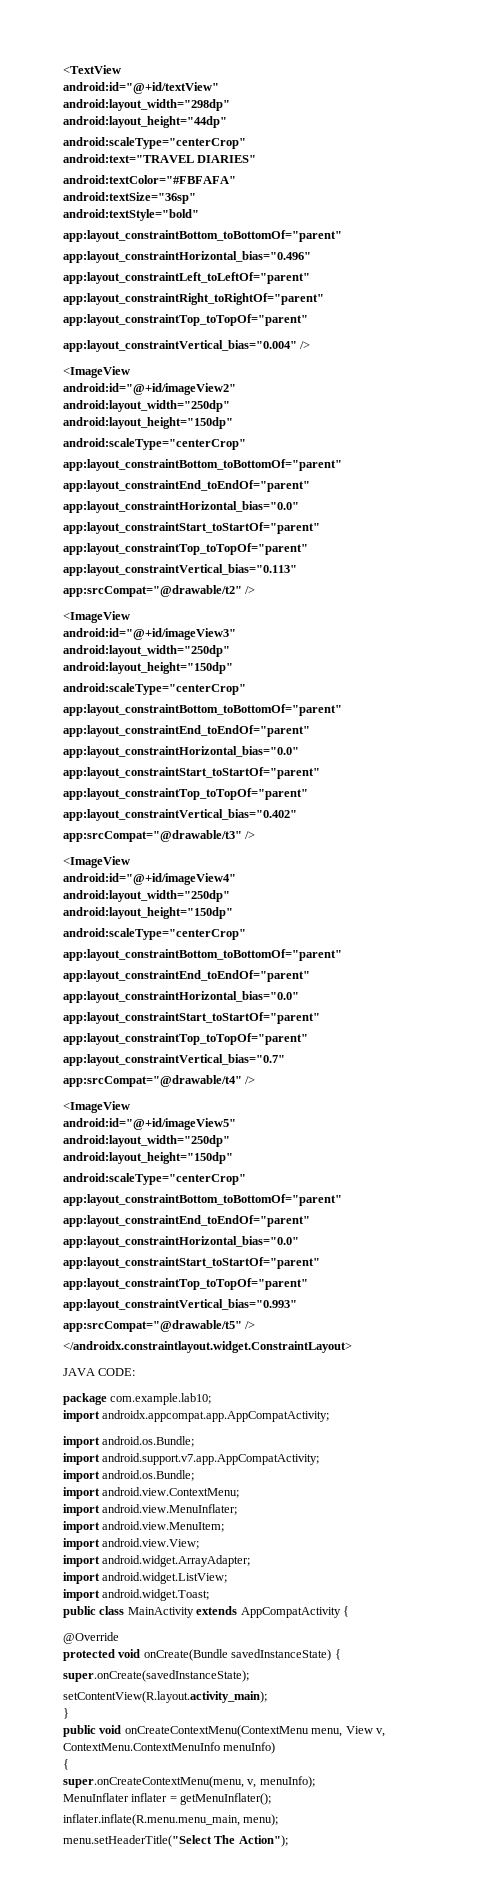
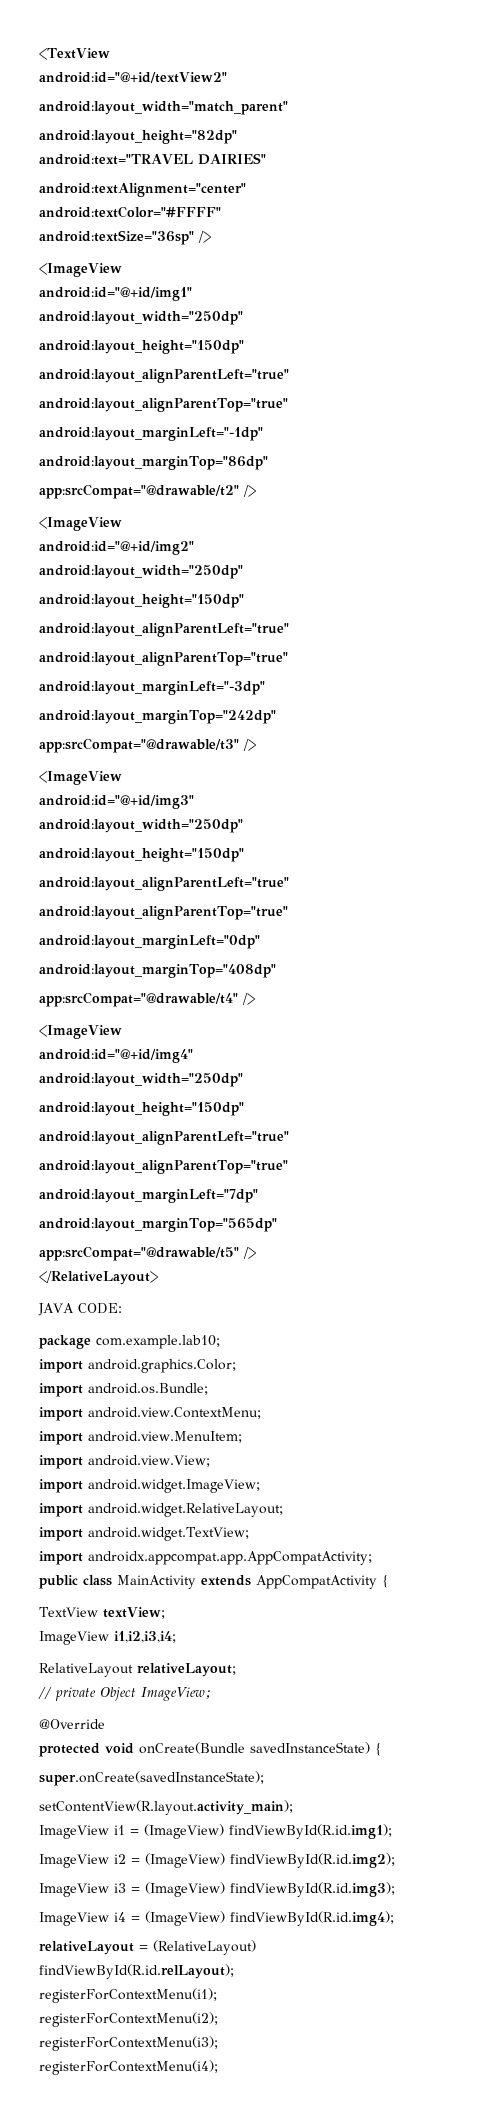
- android:id="@+id/textView"
- android:layout_width="298dp"
- android:layout_height="44dp"
- android:scaleType="centerCrop"
- android:text="TRAVEL DIARIES"
- android:textColor="#FBFAFA"
- android:textSize="36sp"
- android:textStyle="bold"
- app:layout_constraintBottom_toBottomOf="parent"
- app:layout_constraintHorizontal_bias="0.496"
- app:layout_constraintLeft_toLeftOf="parent"
- app:layout_constraintRight_toRightOf="parent"
- app:layout_constraintTop_toTopOf="parent"
- app:layout_constraintVertical_bias="0.004" />
+ android:id="@+id/textView2"
+ android:layout_width="match_parent"
+ android:layout_height="82dp"
+ android:text="TRAVEL DAIRIES"
+ android:textAlignment="center"
+ android:textColor="#FFFF"
+ android:textSize="36sp" />
  <ImageView
- android:id="@+id/imageView2"
+ android:id="@+id/img1"
  android:layout_width="250dp"
  android:layout_height="150dp"
- android:scaleType="centerCrop"
- app:layout_constraintBottom_toBottomOf="parent"
- app:layout_constraintEnd_toEndOf="parent"
- app:layout_constraintHorizontal_bias="0.0"
- app:layout_constraintStart_toStartOf="parent"
- app:layout_constraintTop_toTopOf="parent"
- app:layout_constraintVertical_bias="0.113"
+ android:layout_alignParentLeft="true"
+ android:layout_alignParentTop="true"
+ android:layout_marginLeft="-1dp"
+ android:layout_marginTop="86dp"
- android:id="@+id/imageView3"
+ android:id="@+id/img2"
  android:layout_width="250dp"
  android:layout_height="150dp"
- android:scaleType="centerCrop"
- app:layout_constraintBottom_toBottomOf="parent"
- app:layout_constraintEnd_toEndOf="parent"
- app:layout_constraintHorizontal_bias="0.0"
- app:layout_constraintStart_toStartOf="parent"
- app:layout_constraintTop_toTopOf="parent"
- app:layout_constraintVertical_bias="0.402"
+ android:layout_alignParentLeft="true"
+ android:layout_alignParentTop="true"
+ android:layout_marginLeft="-3dp"
+ android:layout_marginTop="242dp"
- android:id="@+id/imageView4"
+ android:id="@+id/img3"
  android:layout_width="250dp"
  android:layout_height="150dp"
- android:scaleType="centerCrop"
- app:layout_constraintBottom_toBottomOf="parent"
- app:layout_constraintEnd_toEndOf="parent"
- app:layout_constraintHorizontal_bias="0.0"
- app:layout_constraintStart_toStartOf="parent"
- app:layout_constraintTop_toTopOf="parent"
- app:layout_constraintVertical_bias="0.7"
+ android:layout_alignParentLeft="true"
+ android:layout_alignParentTop="true"
+ android:layout_marginLeft="0dp"
+ android:layout_marginTop="408dp"
- android:id="@+id/imageView5"
+ android:id="@+id/img4"
  android:layout_width="250dp"
  android:layout_height="150dp"
- android:scaleType="centerCrop"
- app:layout_constraintBottom_toBottomOf="parent"
- app:layout_constraintEnd_toEndOf="parent"
- app:layout_constraintHorizontal_bias="0.0"
- app:layout_constraintStart_toStartOf="parent"
- app:layout_constraintTop_toTopOf="parent"
- app:layout_constraintVertical_bias="0.993"
+ android:layout_alignParentLeft="true"
+ android:layout_alignParentTop="true"
+ android:layout_marginLeft="7dp"
+ android:layout_marginTop="565dp"
- </androidx.constraintlayout.widget.ConstraintLayout>
+ </RelativeLayout>
- import androidx.appcompat.app.AppCompatActivity;
- import android.os.Bundle;
- import android.support.v7.app.AppCompatActivity;
+ import android.graphics.Color;
- import android.view.MenuInflater;
- import android.widget.ArrayAdapter;
- import android.widget.ListView;
- import android.widget.Toast;
+ import android.widget.ImageView;
+ import android.widget.RelativeLayout;
+ import android.widget.TextView;
+ import androidx.appcompat.app.AppCompatActivity;
+ TextView textView;
+ ImageView i1,i2,i3,i4;
+ RelativeLayout relativeLayout;
+ // private Object ImageView;
- }
- public void onCreateContextMenu(ContextMenu menu, View v, ContextMenu.ContextMenuInfo menuInfo)
- {
- super.onCreateContextMenu(menu, v, menuInfo);
- MenuInflater inflater = getMenuInflater();
- inflater.inflate(R.menu.menu_main, menu);
- menu.setHeaderTitle("Select The Action");
+ ImageView i1 = (ImageView) findViewById(R.id.img1);
+ ImageView i2 = (ImageView) findViewById(R.id.img2);
+ ImageView i3 = (ImageView) findViewById(R.id.img3);
+ ImageView i4 = (ImageView) findViewById(R.id.img4);
+ relativeLayout = (RelativeLayout) findViewById(R.id.relLayout);
+ registerForContextMenu(i1);
+ registerForContextMenu(i2);
+ registerForContextMenu(i3);
+ registerForContextMenu(i4);

